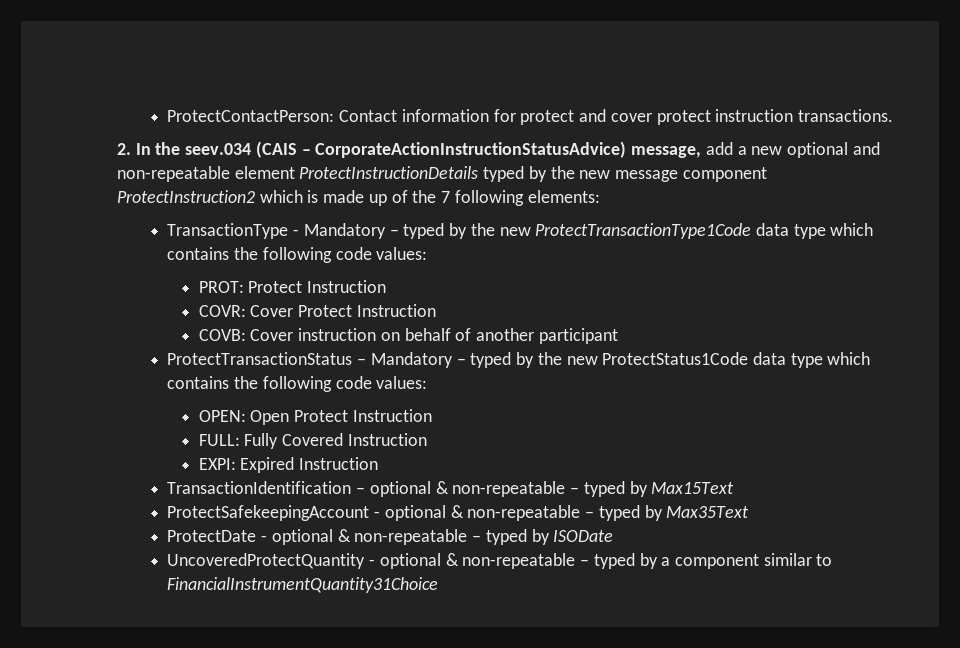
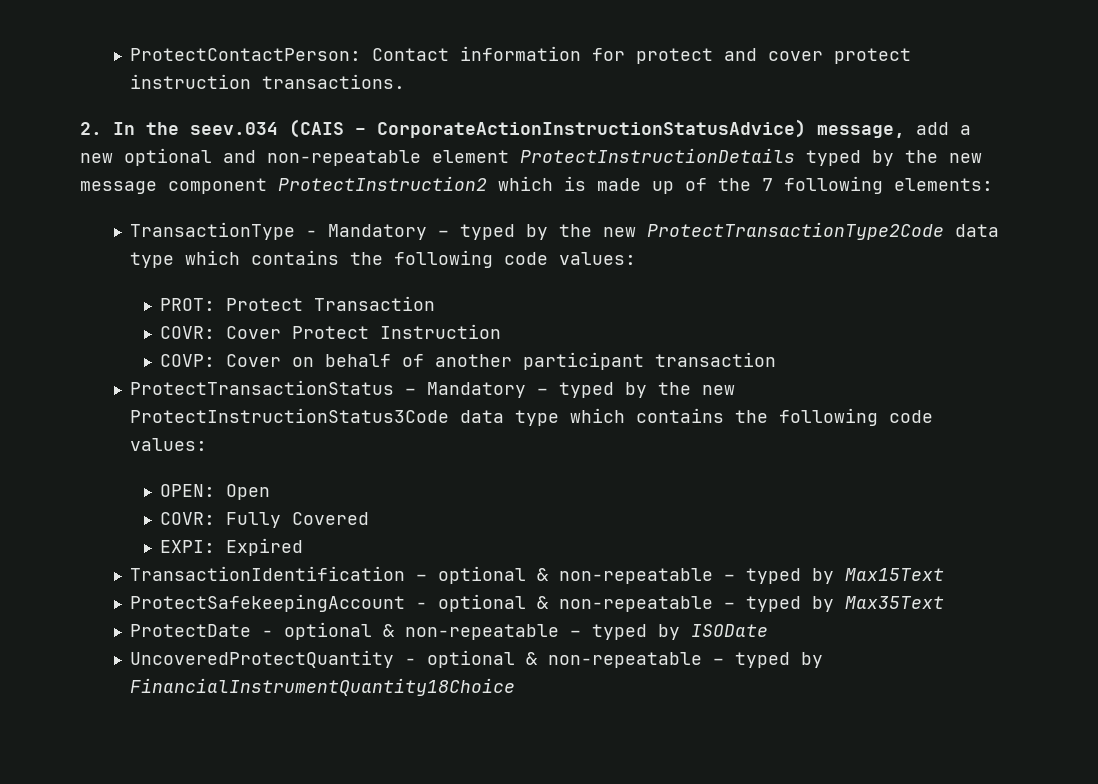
- TransactionType - Mandatory – typed by the new ProtectTransactionType1Code data type which contains the following code values:
+ TransactionType - Mandatory – typed by the new ProtectTransactionType2Code data type which contains the following code values:
- PROT: Protect Instruction
+ PROT: Protect Transaction
- COVB: Cover instruction on behalf of another participant
+ COVP: Cover on behalf of another participant transaction
- ProtectTransactionStatus – Mandatory – typed by the new ProtectStatus1Code data type which contains the following code values:
+ ProtectTransactionStatus – Mandatory – typed by the new ProtectInstructionStatus3Code data type which contains the following code values:
- OPEN: Open Protect Instruction
- FULL: Fully Covered Instruction
+ OPEN: Open
+ COVR: Fully Covered
- EXPI: Expired Instruction
+ EXPI: Expired
- UncoveredProtectQuantity - optional & non-repeatable – typed by a component similar to FinancialInstrumentQuantity31Choice
+ UncoveredProtectQuantity - optional & non-repeatable – typed by FinancialInstrumentQuantity18Choice

